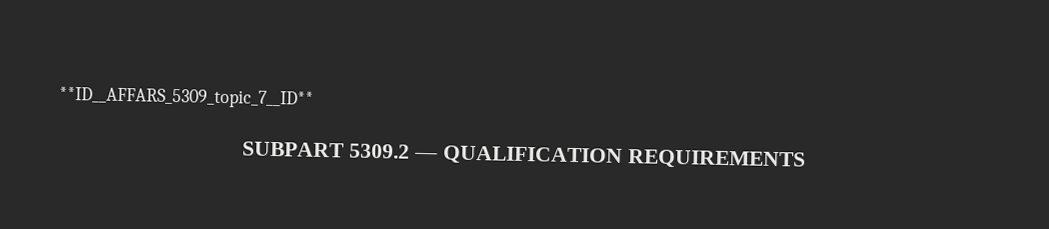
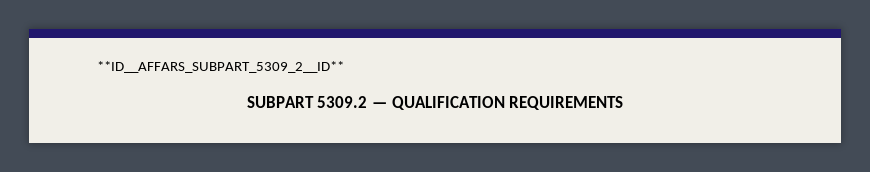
- **ID__AFFARS_5309_topic_7__ID**
+ **ID__AFFARS_SUBPART_5309_2__ID**

